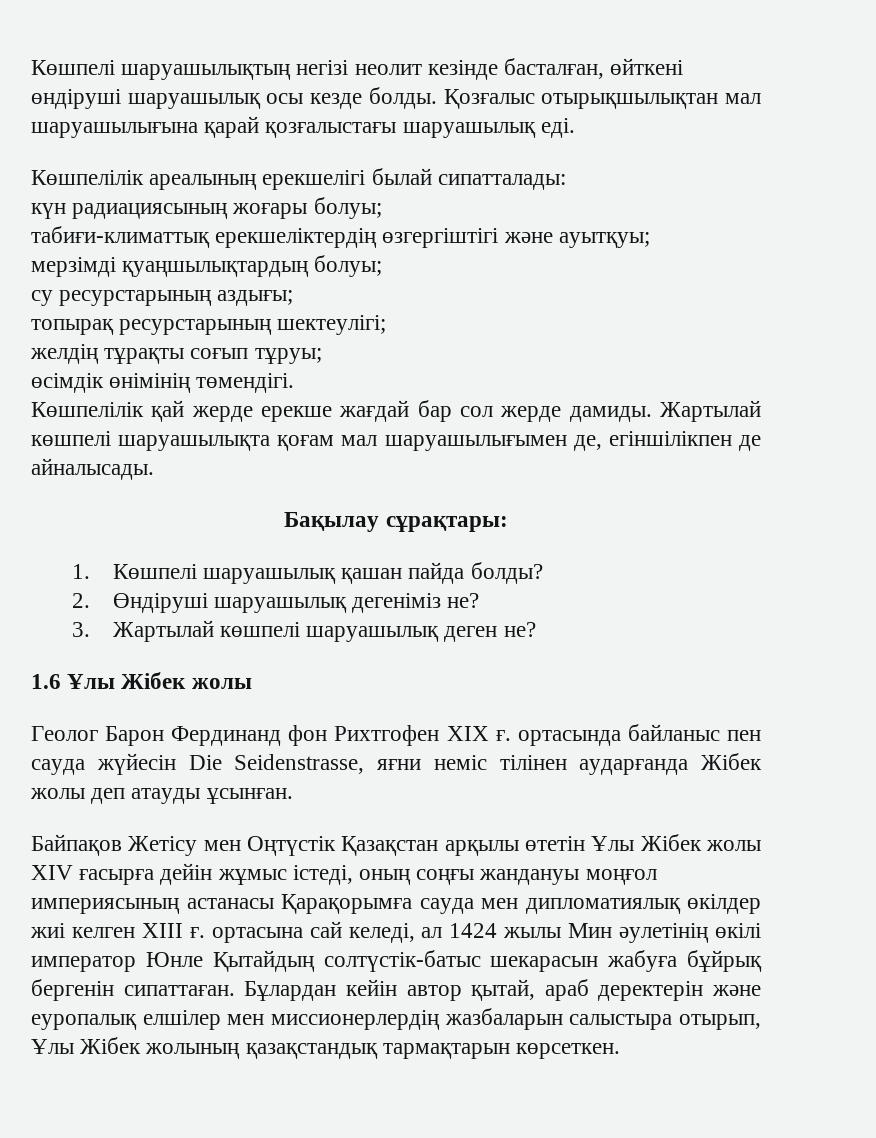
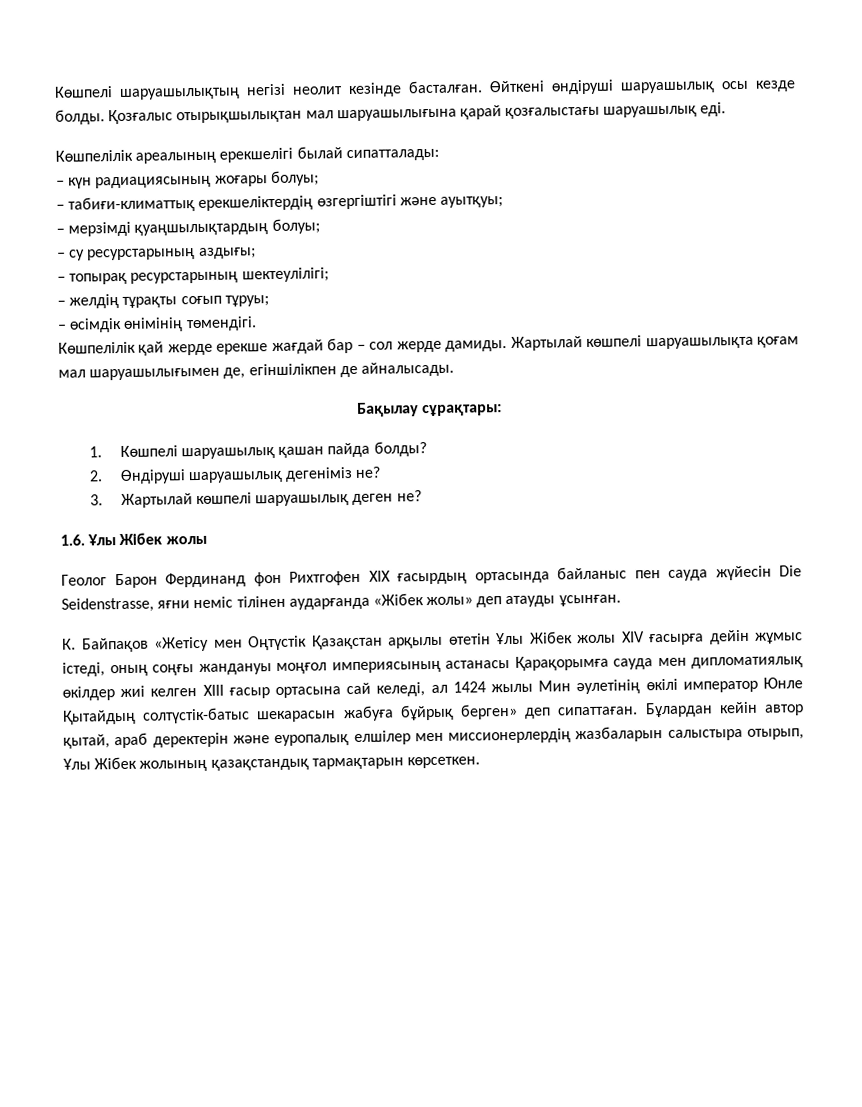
- Көшпелі шаруашылықтың негізі неолит кезінде басталған, өйткені өндіруші шаруашылық осы кезде болды.
+ Көшпелі шаруашылықтың негізі неолит кезінде басталған. Өйткені өндіруші шаруашылық осы кезде болды.
- күн радиациясының жоғары болуы;
+ – күн радиациясының жоғары болуы;
- табиғи-климаттық ерекшеліктердің өзгергіштігі және ауытқуы;
+ – табиғи-климаттық ерекшеліктердің өзгергіштігі және ауытқуы;
- мерзімді қуаңшылықтардың болуы;
+ – мерзімді қуаңшылықтардың болуы;
- су ресурстарының аздығы;
+ – су ресурстарының аздығы;
- топырақ ресурстарының шектеулігі;
- желдің тұрақты соғып тұруы;
+ – топырақ ресурстарының шектеулілігі;
+ – желдің тұрақты соғып тұруы;
- өсімдік өнімінің төмендігі.
+ – өсімдік өнімінің төмендігі.
- Көшпелілік қай жерде ерекше жағдай бар сол жерде дамиды.
+ Көшпелілік қай жерде ерекше жағдай бар – сол жерде дамиды.
- 1.6 Ұлы Жібек жолы
+ 1.6. Ұлы Жібек жолы
- Геолог Барон Фердинанд фон Рихтгофен ХІХ ғ. ортасында байланыс пен сауда жүйесін Die Seidenstrasse, яғни неміс тілінен аударғанда Жібек жолы деп атауды ұсынған.
+ Геолог Барон Фердинанд фон Рихтгофен ХІХ ғасырдың ортасында байланыс пен сауда жүйесін Die Seidenstrasse, яғни неміс тілінен аударғанда «Жібек жолы» деп атауды ұсынған.
- Байпақов Жетісу мен Оңтүстік Қазақстан арқылы өтетін Ұлы Жібек жолы XIV ғасырға дейін жұмыс істеді, оның соңғы жандануы моңғол империясының астанасы Қарақорымға сауда мен дипломатиялық өкілдер жиі келген ХІІІ ғ. ортасына сай келеді, ал 1424 жылы Мин әулетінің өкілі император Юнле Қытайдың солтүстік-батыс шекарасын жабуға бұйрық бергенін сипаттаған.
+ К. Байпақов «Жетісу мен Оңтүстік Қазақстан арқылы өтетін Ұлы Жібек жолы XIV ғасырға дейін жұмыс істеді, оның соңғы жандануы моңғол империясының астанасы Қарақорымға сауда мен дипломатиялық өкілдер жиі келген ХІІІ ғасыр ортасына сай келеді, ал 1424 жылы Мин әулетінің өкілі император Юнле Қытайдың солтүстік-батыс шекарасын жабуға бұйрық берген» деп сипаттаған.

